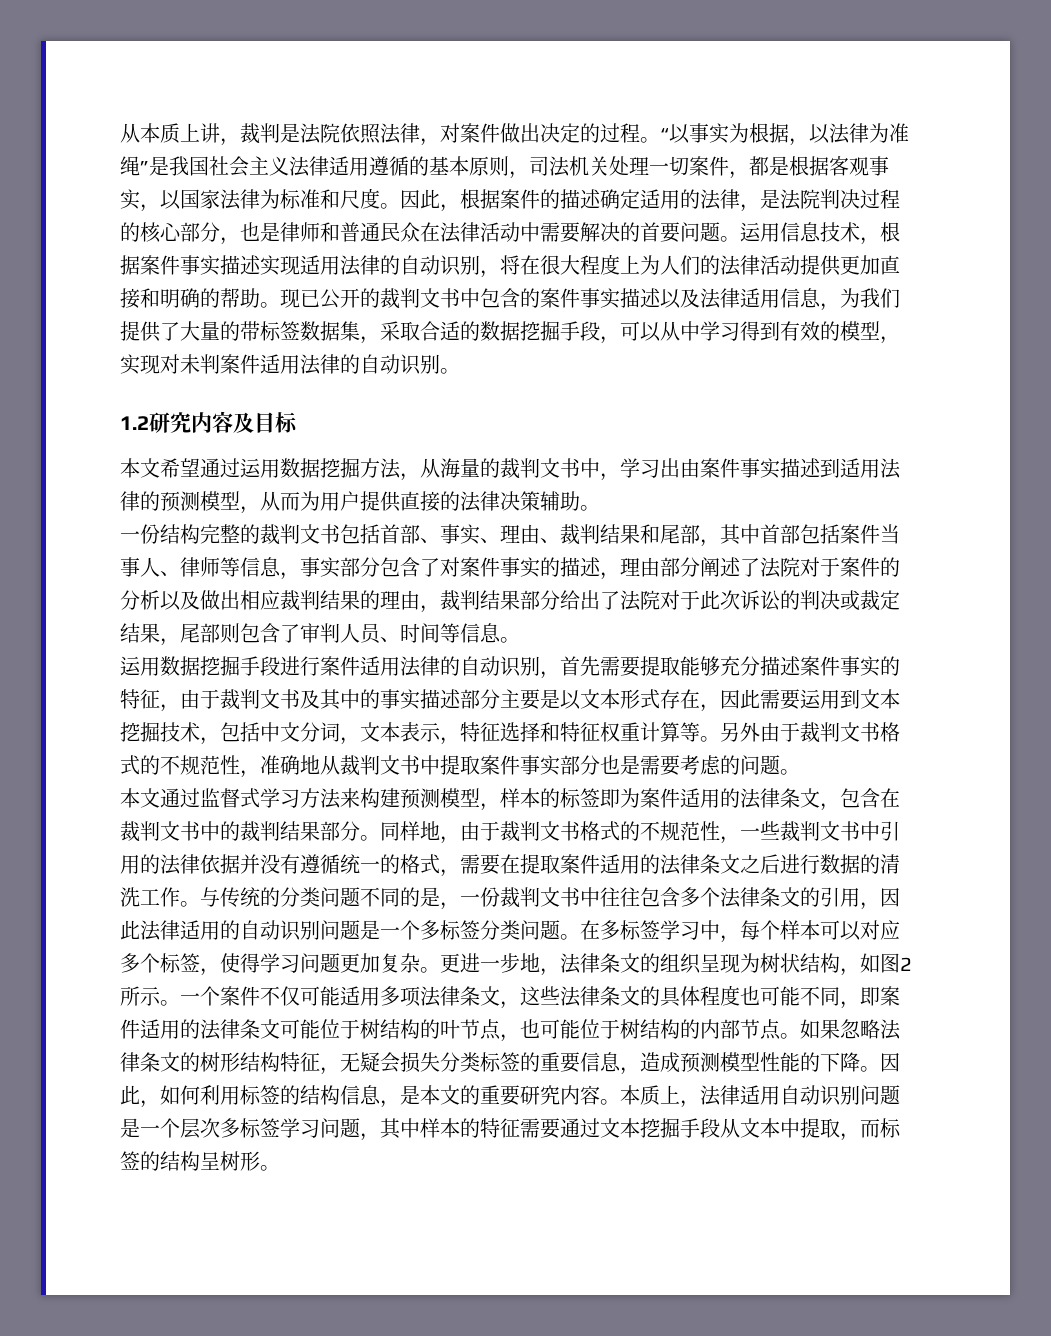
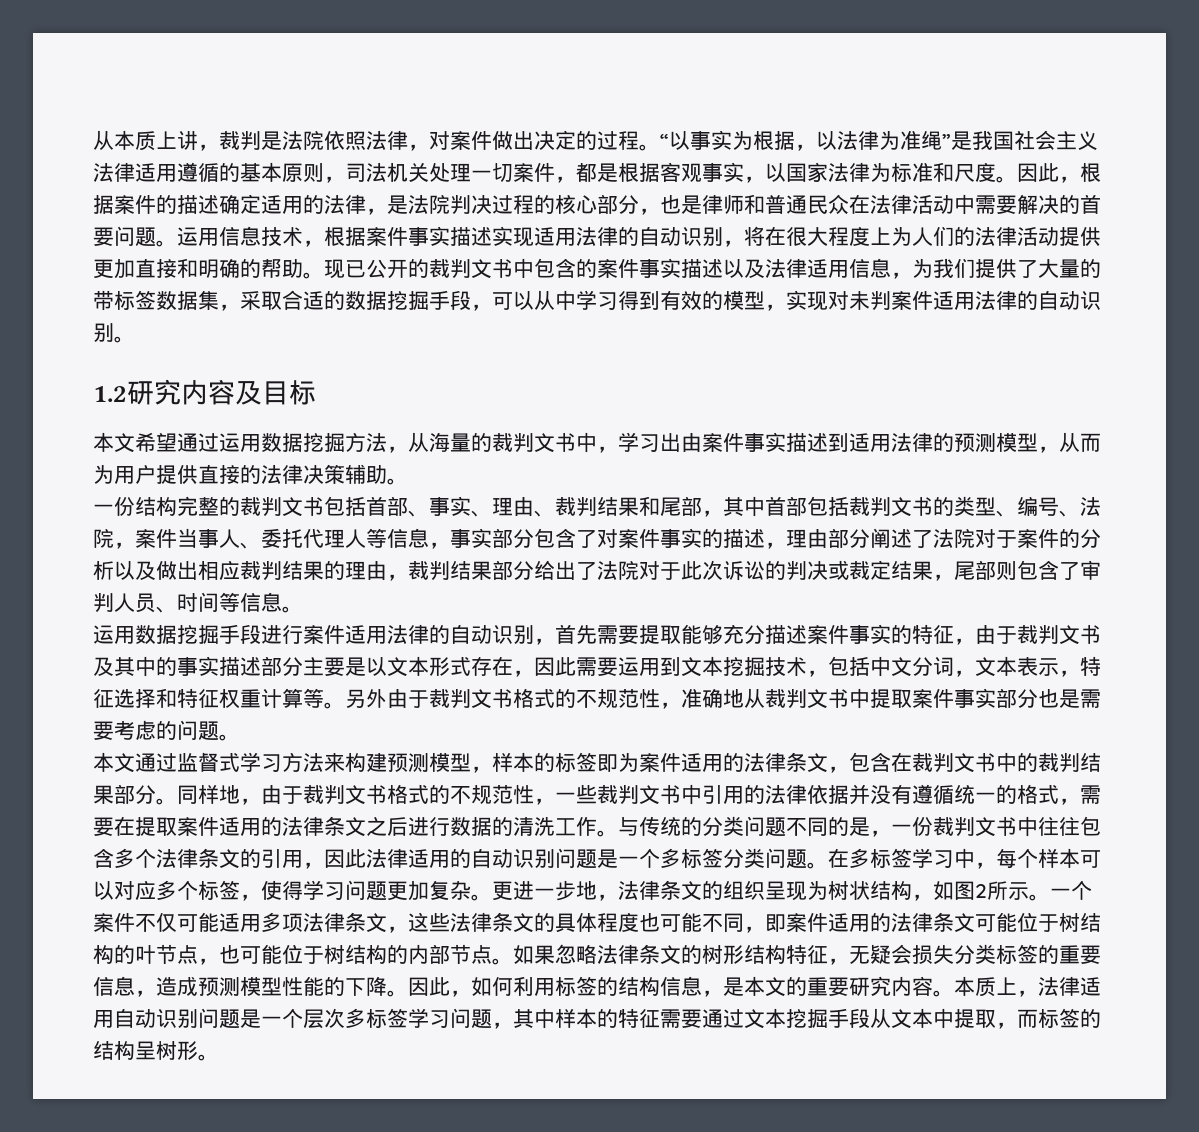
- 一份结构完整的裁判文书包括首部、事实、理由、裁判结果和尾部，其中首部包括案件当事人、律师等信息，事实部分包含了对案件事实的描述，理由部分阐述了法院对于案件的分析以及做出相应裁判结果的理由，裁判结果部分给出了法院对于此次诉讼的判决或裁定结果，尾部则包含了审判人员、时间等信息。
+ 一份结构完整的裁判文书包括首部、事实、理由、裁判结果和尾部，其中首部包括裁判文书的类型、编号、法院，案件当事人、委托代理人等信息，事实部分包含了对案件事实的描述，理由部分阐述了法院对于案件的分析以及做出相应裁判结果的理由，裁判结果部分给出了法院对于此次诉讼的判决或裁定结果，尾部则包含了审判人员、时间等信息。

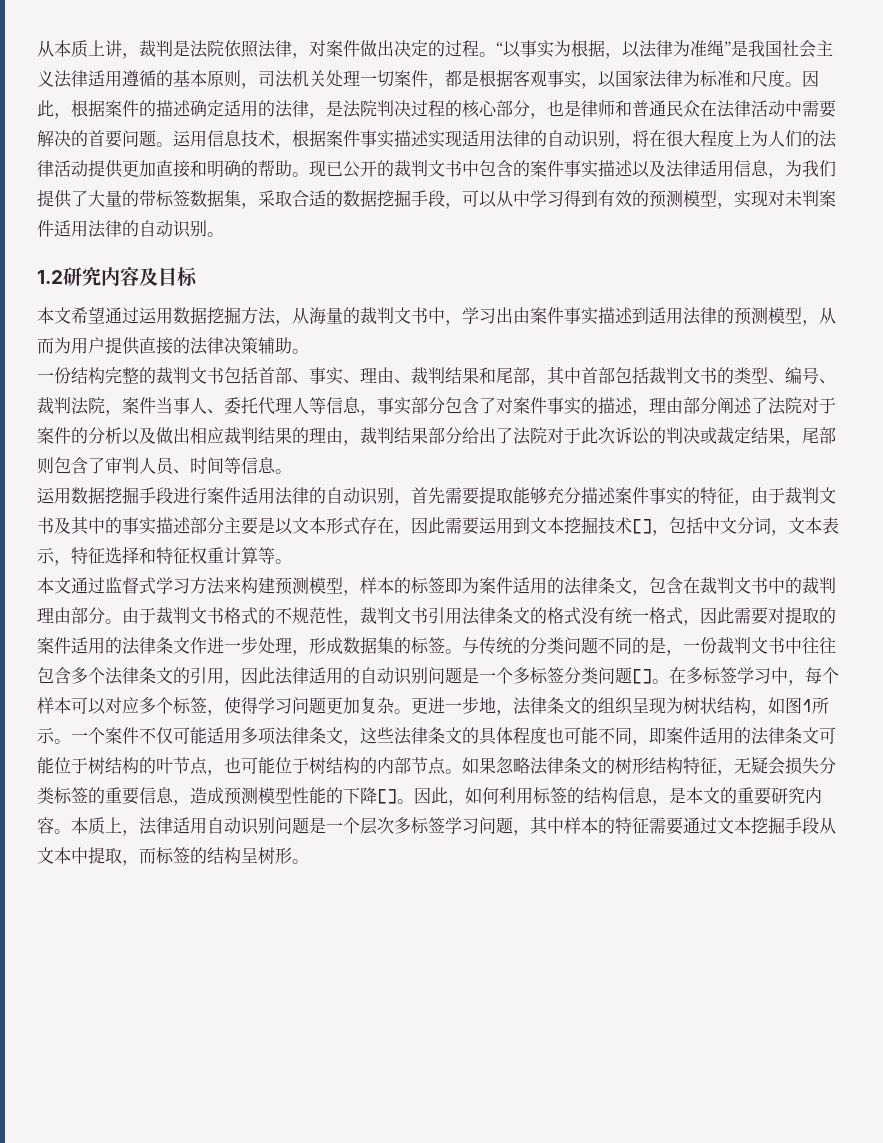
- 现已公开的裁判文书中包含的案件事实描述以及法律适用信息，为我们提供了大量的带标签数据集，采取合适的数据挖掘手段，可以从中学习得到有效的模型，实现对未判案件适用法律的自动识别。
+ 现已公开的裁判文书中包含的案件事实描述以及法律适用信息，为我们提供了大量的带标签数据集，采取合适的数据挖掘手段，可以从中学习得到有效的预测模型，实现对未判案件适用法律的自动识别。
- 一份结构完整的裁判文书包括首部、事实、理由、裁判结果和尾部，其中首部包括裁判文书的类型、编号、法院，案件当事人、委托代理人等信息，事实部分包含了对案件事实的描述，理由部分阐述了法院对于案件的分析以及做出相应裁判结果的理由，裁判结果部分给出了法院对于此次诉讼的判决或裁定结果，尾部则包含了审判人员、时间等信息。
+ 一份结构完整的裁判文书包括首部、事实、理由、裁判结果和尾部，其中首部包括裁判文书的类型、编号、裁判法院，案件当事人、委托代理人等信息，事实部分包含了对案件事实的描述，理由部分阐述了法院对于案件的分析以及做出相应裁判结果的理由，裁判结果部分给出了法院对于此次诉讼的判决或裁定结果，尾部则包含了审判人员、时间等信息。
- 运用数据挖掘手段进行案件适用法律的自动识别，首先需要提取能够充分描述案件事实的特征，由于裁判文书及其中的事实描述部分主要是以文本形式存在，因此需要运用到文本挖掘技术，包括中文分词，文本表示，特征选择和特征权重计算等。另外由于裁判文书格式的不规范性，准确地从裁判文书中提取案件事实部分也是需要考虑的问题。
+ 运用数据挖掘手段进行案件适用法律的自动识别，首先需要提取能够充分描述案件事实的特征，由于裁判文书及其中的事实描述部分主要是以文本形式存在，因此需要运用到文本挖掘技术[]，包括中文分词，文本表示，特征选择和特征权重计算等。
- 本文通过监督式学习方法来构建预测模型，样本的标签即为案件适用的法律条文，包含在裁判文书中的裁判结果部分。同样地，由于裁判文书格式的不规范性，一些裁判文书中引用的法律依据并没有遵循统一的格式，需要在提取案件适用的法律条文之后进行数据的清洗工作。
+ 本文通过监督式学习方法来构建预测模型，样本的标签即为案件适用的法律条文，包含在裁判文书中的裁判理由部分。由于裁判文书格式的不规范性，裁判文书引用法律条文的格式没有统一格式，因此需要对提取的案件适用的法律条文作进一步处理，形成数据集的标签。
- 与传统的分类问题不同的是，一份裁判文书中往往包含多个法律条文的引用，因此法律适用的自动识别问题是一个多标签分类问题。
+ 与传统的分类问题不同的是，一份裁判文书中往往包含多个法律条文的引用，因此法律适用的自动识别问题是一个多标签分类问题[]。
- 更进一步地，法律条文的组织呈现为树状结构，如图2所示。
+ 更进一步地，法律条文的组织呈现为树状结构，如图1所示。
- 如果忽略法律条文的树形结构特征，无疑会损失分类标签的重要信息，造成预测模型性能的下降。
+ 如果忽略法律条文的树形结构特征，无疑会损失分类标签的重要信息，造成预测模型性能的下降[]。

